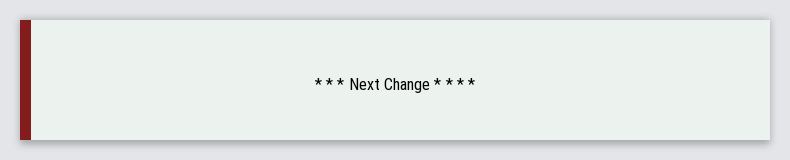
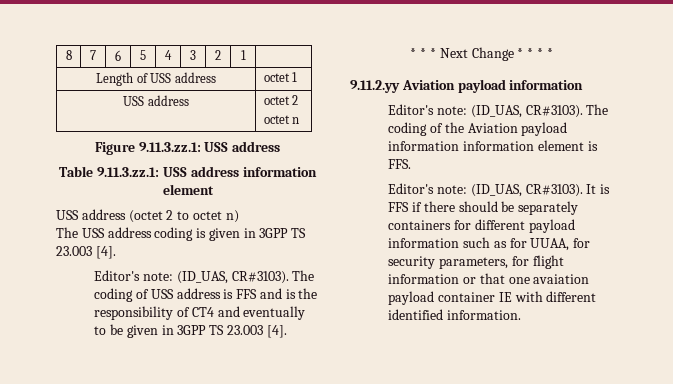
+ 8 | 7 | 6 | 5 | 4 | 3 | 2 | 1 |
+ Length of USS address | octet 1
+ USS address | octet 2
+ octet n
+ Figure 9.11.3.zz.1: USS address
+ Table 9.11.3.zz.1: USS address information element
+ USS address (octet 2 to octet n)
+ The USS address coding is given in 3GPP TS 23.003 [4].
+ Editor's note: (ID_UAS, CR#3103). The coding of USS address is FFS and is the responsibility of CT4 and eventually to be given in 3GPP TS 23.003 [4].
+ 9.11.2.yy Aviation payload information
+ Editor's note: (ID_UAS, CR#3103). The coding of the Aviation payload information information element is FFS.
+ Editor's note: (ID_UAS, CR#3103). It is FFS if there should be separately containers for different payload information such as for UUAA, for security parameters, for flight information or that one avaiation payload container IE with different identified information.

